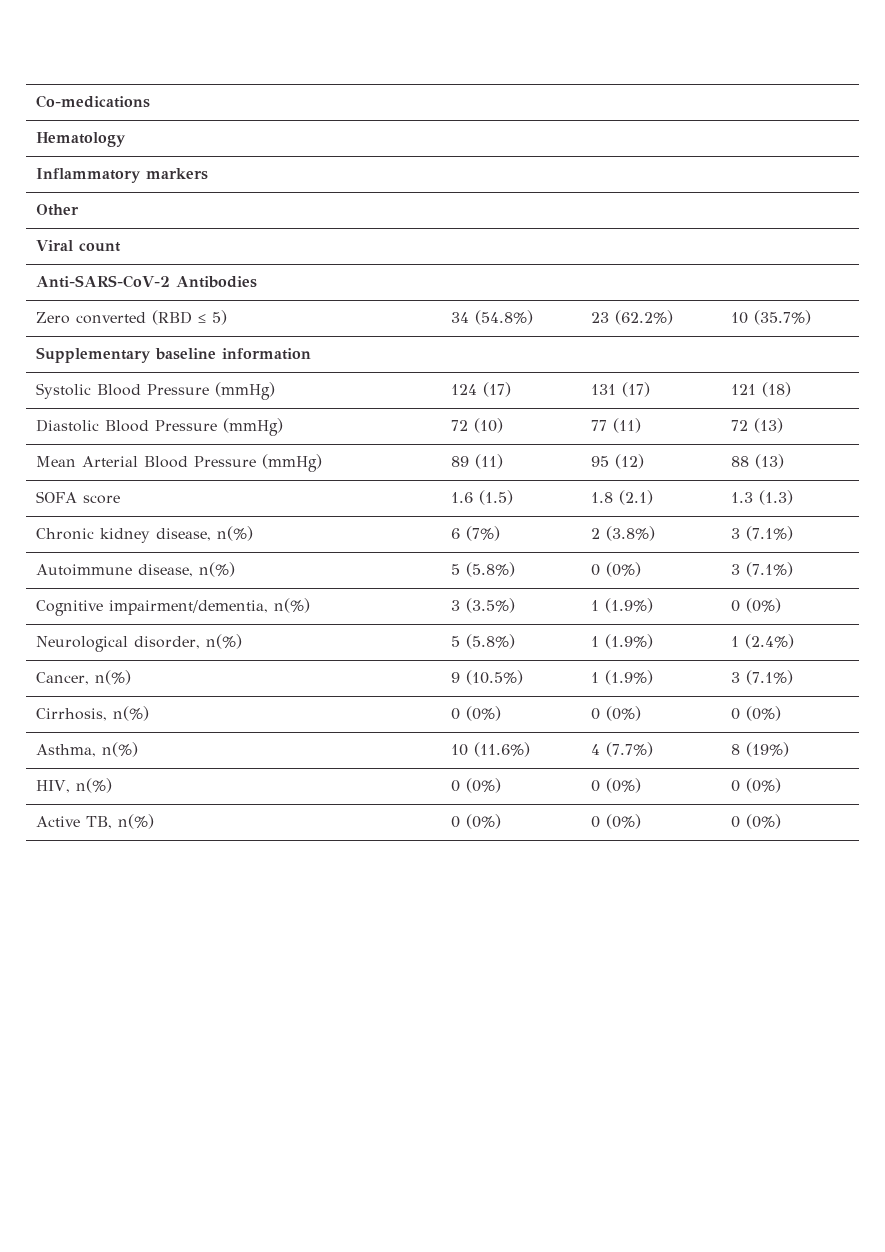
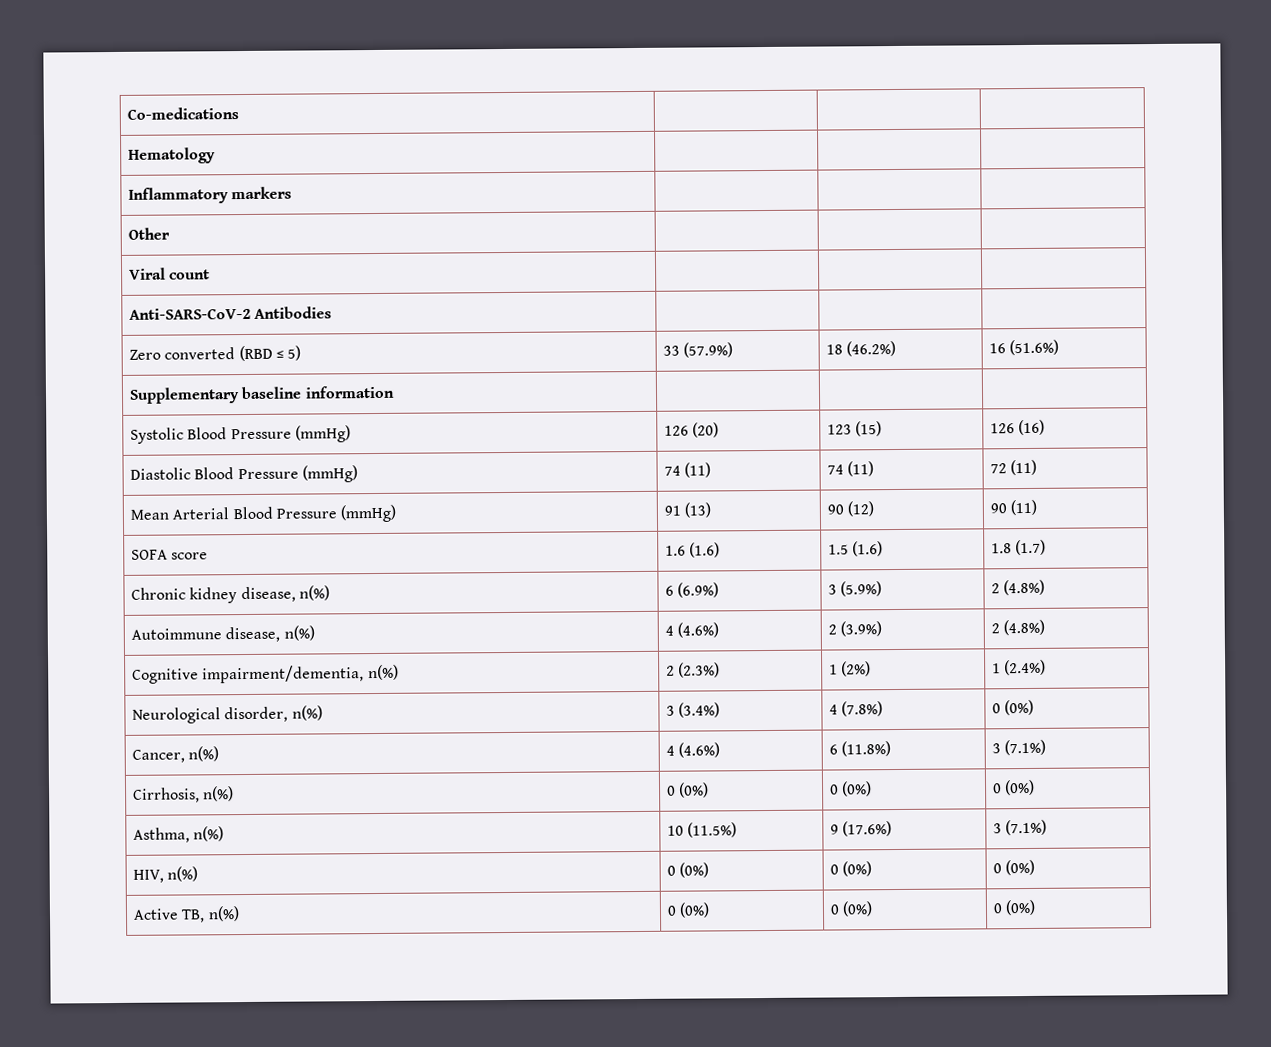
- Zero converted (RBD ≤ 5) | 34 (54.8%) | 23 (62.2%) | 10 (35.7%)
+ Zero converted (RBD ≤ 5) | 33 (57.9%) | 18 (46.2%) | 16 (51.6%)
- Systolic Blood Pressure (mmHg) | 124 (17) | 131 (17) | 121 (18)
+ Systolic Blood Pressure (mmHg) | 126 (20) | 123 (15) | 126 (16)
- Diastolic Blood Pressure (mmHg) | 72 (10) | 77 (11) | 72 (13)
+ Diastolic Blood Pressure (mmHg) | 74 (11) | 74 (11) | 72 (11)
- Mean Arterial Blood Pressure (mmHg) | 89 (11) | 95 (12) | 88 (13)
+ Mean Arterial Blood Pressure (mmHg) | 91 (13) | 90 (12) | 90 (11)
- SOFA score | 1.6 (1.5) | 1.8 (2.1) | 1.3 (1.3)
+ SOFA score | 1.6 (1.6) | 1.5 (1.6) | 1.8 (1.7)
- Chronic kidney disease, n(%) | 6 (7%) | 2 (3.8%) | 3 (7.1%)
- Autoimmune disease, n(%) | 5 (5.8%) | 0 (0%) | 3 (7.1%)
+ Chronic kidney disease, n(%) | 6 (6.9%) | 3 (5.9%) | 2 (4.8%)
+ Autoimmune disease, n(%) | 4 (4.6%) | 2 (3.9%) | 2 (4.8%)
- Cognitive impairment/dementia, n(%) | 3 (3.5%) | 1 (1.9%) | 0 (0%)
+ Cognitive impairment/dementia, n(%) | 2 (2.3%) | 1 (2%) | 1 (2.4%)
- Neurological disorder, n(%) | 5 (5.8%) | 1 (1.9%) | 1 (2.4%)
- Cancer, n(%) | 9 (10.5%) | 1 (1.9%) | 3 (7.1%)
+ Neurological disorder, n(%) | 3 (3.4%) | 4 (7.8%) | 0 (0%)
+ Cancer, n(%) | 4 (4.6%) | 6 (11.8%) | 3 (7.1%)
- Asthma, n(%) | 10 (11.6%) | 4 (7.7%) | 8 (19%)
+ Asthma, n(%) | 10 (11.5%) | 9 (17.6%) | 3 (7.1%)

